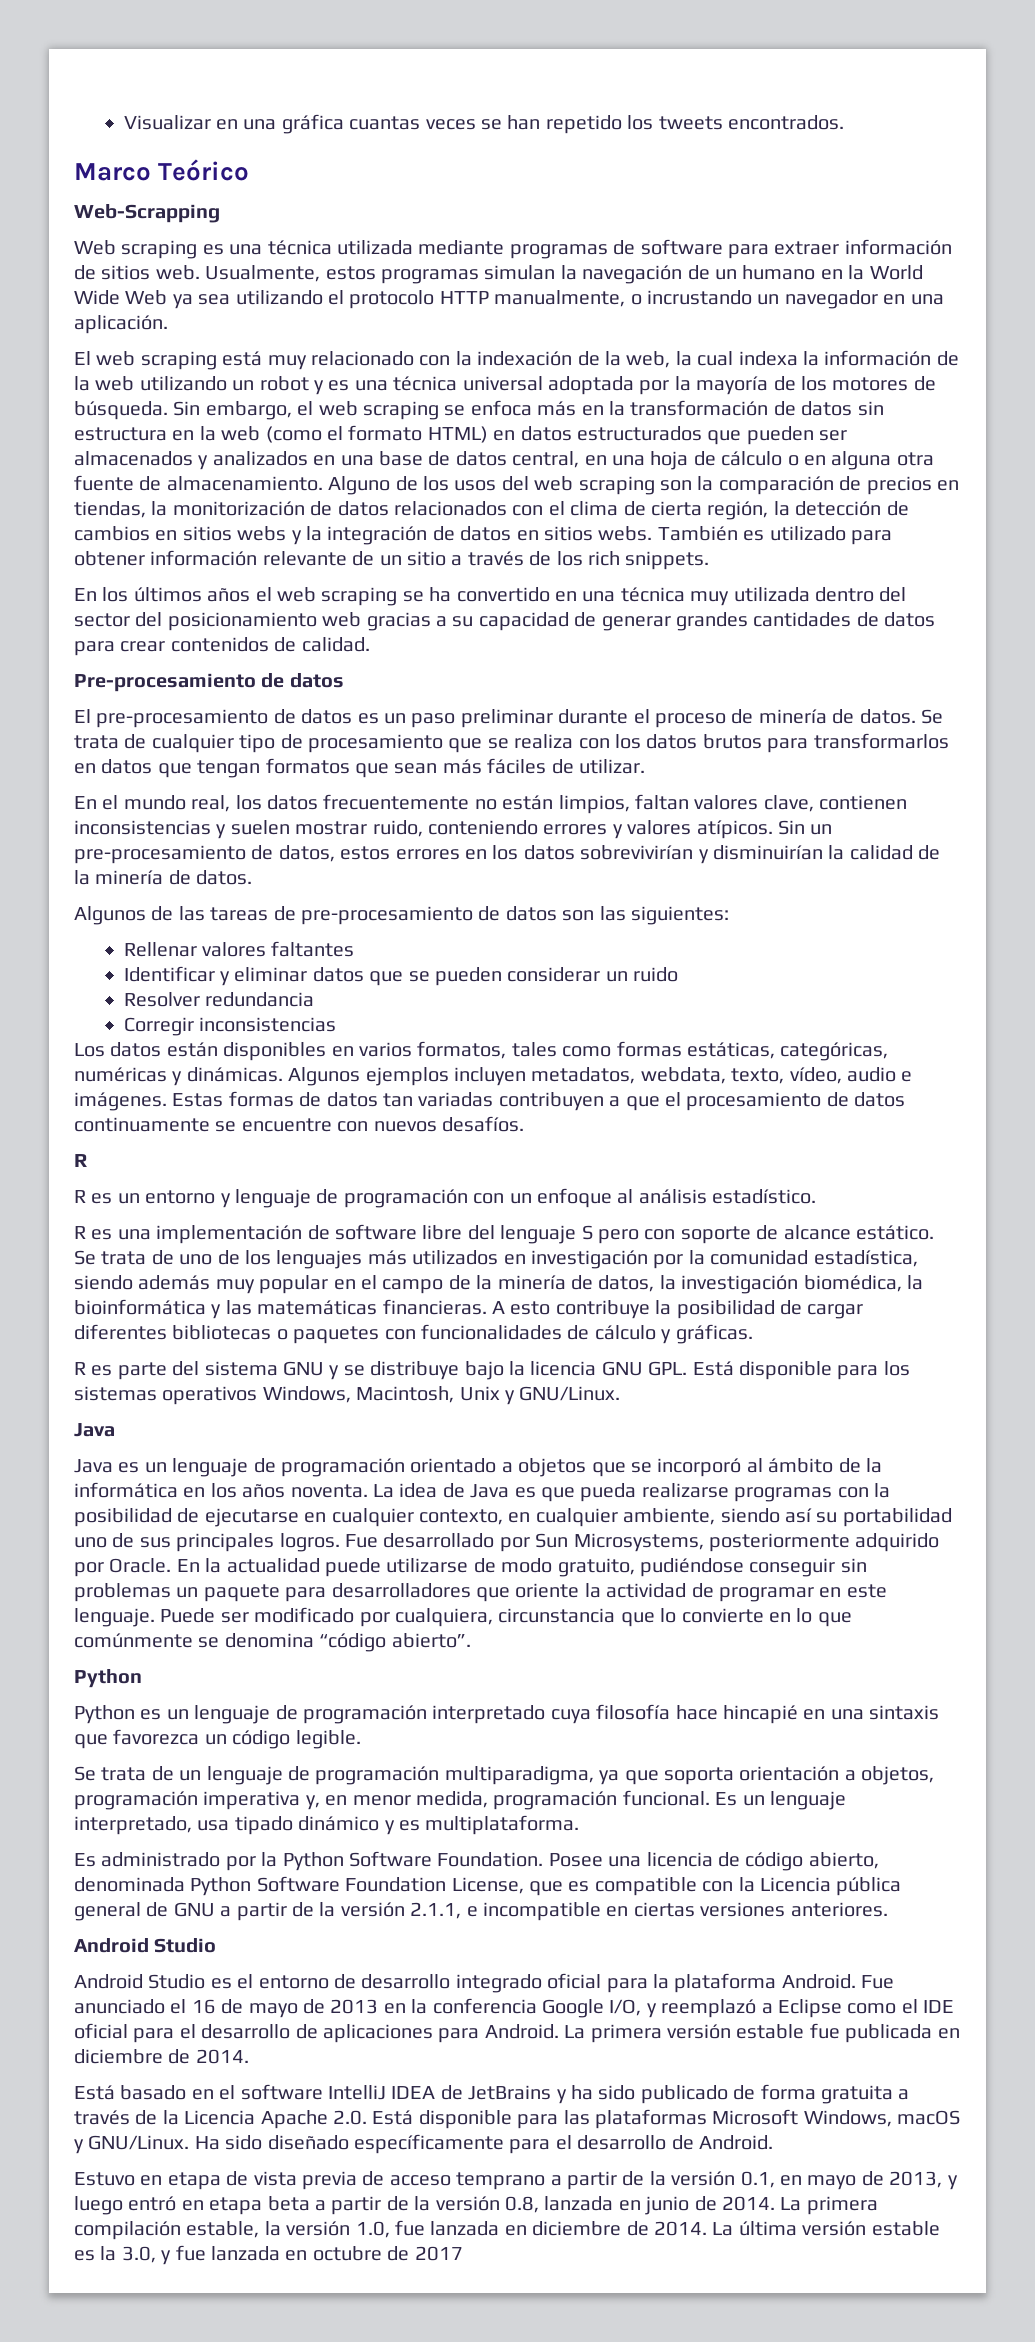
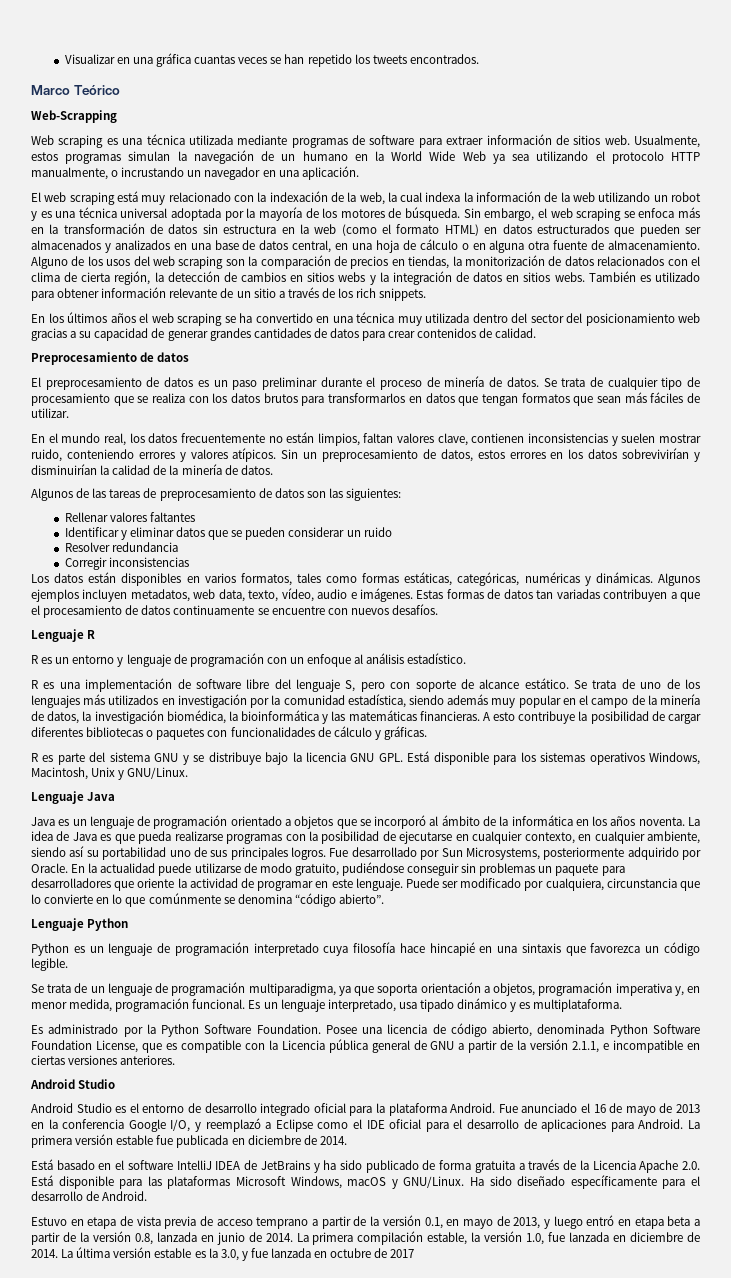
- Pre-procesamiento de datos
+ Preprocesamiento de datos
- El pre-procesamiento de datos es un paso preliminar durante el proceso de minería de datos.
+ El preprocesamiento de datos es un paso preliminar durante el proceso de minería de datos.
- Sin un pre-procesamiento de datos, estos errores en los datos sobrevivirían y disminuirían la calidad de la minería de datos.
+ Sin un preprocesamiento de datos, estos errores en los datos sobrevivirían y disminuirían la calidad de la minería de datos.
- Algunos de las tareas de pre-procesamiento de datos son las siguientes:
+ Algunos de las tareas de preprocesamiento de datos son las siguientes:
- Algunos ejemplos incluyen metadatos, webdata, texto, vídeo, audio e imágenes.
+ Algunos ejemplos incluyen metadatos, web data, texto, vídeo, audio e imágenes.
  Estas formas de datos tan variadas contribuyen a que el procesamiento de datos continuamente se encuentre con nuevos desafíos.
- R
+ Lenguaje R
- R es una implementación de software libre del lenguaje S pero con soporte de alcance estático.
+ R es una implementación de software libre del lenguaje S, pero con soporte de alcance estático.
  R es parte del sistema GNU y se distribuye bajo la licencia GNU GPL. Está disponible para los sistemas operativos Windows, Macintosh, Unix y GNU/Linux.
- Java
+ Lenguaje Java
  Puede ser modificado por cualquiera, circunstancia que lo convierte en lo que comúnmente se denomina “código abierto”.
- Python
+ Lenguaje Python

